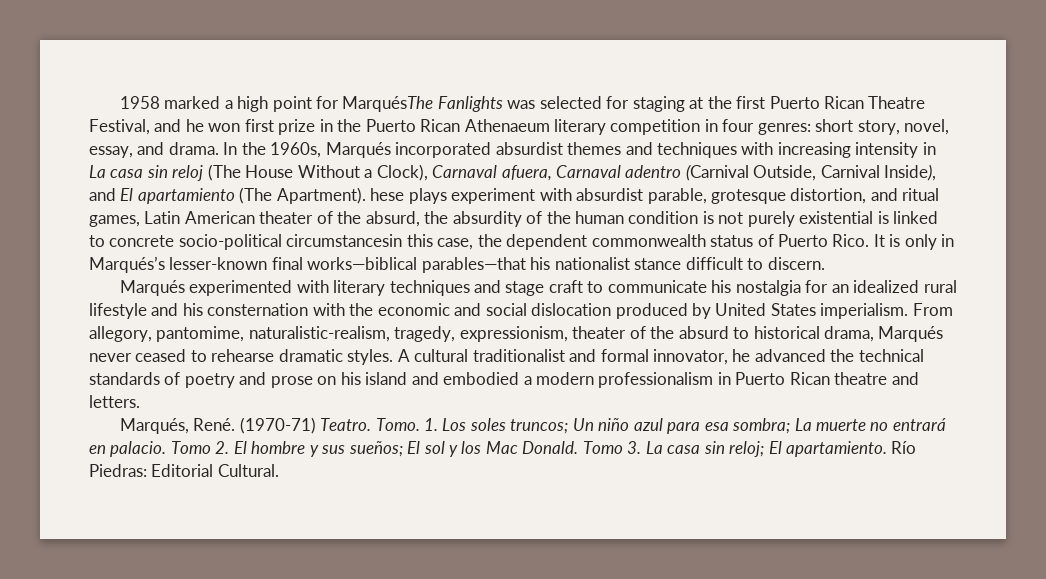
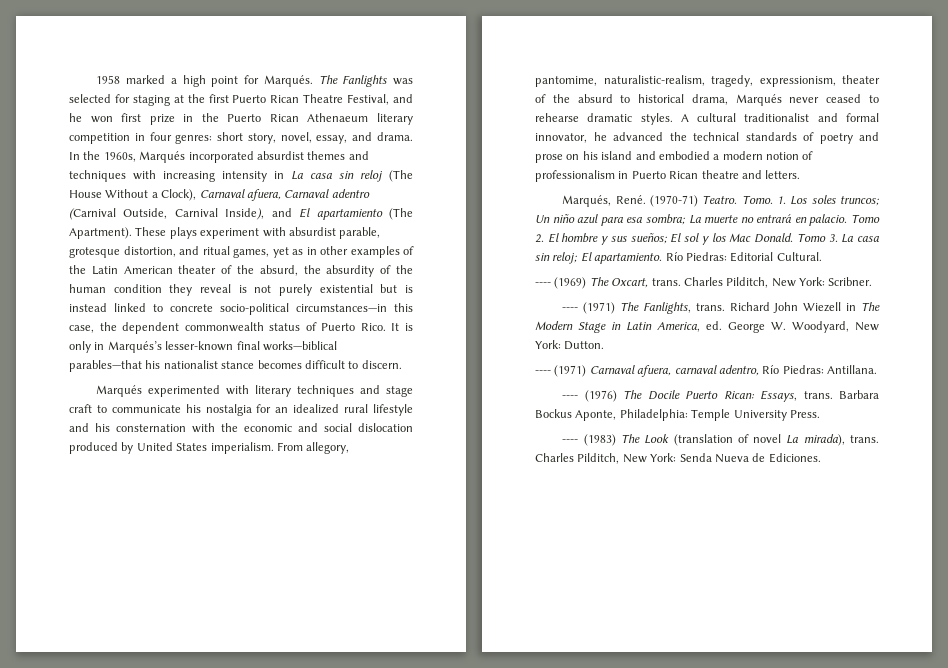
- 1958 marked a high point for MarquésThe Fanlights was selected for staging at the first Puerto Rican Theatre Festival, and he won first prize in the Puerto Rican Athenaeum literary competition in four genres: short story, novel, essay, and drama.
+ 1958 marked a high point for Marqués. The Fanlights was selected for staging at the first Puerto Rican Theatre Festival, and he won first prize in the Puerto Rican Athenaeum literary competition in four genres: short story, novel, essay, and drama.
- In the 1960s, Marqués incorporated absurdist themes and techniques with increasing intensity in La casa sin reloj (The House Without a Clock), Carnaval afuera, Carnaval adentro (Carnival Outside, Carnival Inside), and El apartamiento (The Apartment). hese plays experiment with absurdist parable, grotesque distortion, and ritual games, Latin American theater of the absurd, the absurdity of the human condition is not purely existential is linked to concrete socio-political circumstancesin this case, the dependent commonwealth status of Puerto Rico.
+ In the 1960s, Marqués incorporated absurdist themes and techniques with increasing intensity in La casa sin reloj (The House Without a Clock), Carnaval afuera, Carnaval adentro (Carnival Outside, Carnival Inside), and El apartamiento (The Apartment). These plays experiment with absurdist parable, grotesque distortion, and ritual games, yet as in other examples of the Latin American theater of the absurd, the absurdity of the human condition they reveal is not purely existential but is instead linked to concrete socio-political circumstances—in this case, the dependent commonwealth status of Puerto Rico.
- It is only in Marqués’s lesser-known final works—biblical parables—that his nationalist stance difficult to discern.
+ It is only in Marqués’s lesser-known final works—biblical parables—that his nationalist stance becomes difficult to discern.
- A cultural traditionalist and formal innovator, he advanced the technical standards of poetry and prose on his island and embodied a modern professionalism in Puerto Rican theatre and letters.
+ A cultural traditionalist and formal innovator, he advanced the technical standards of poetry and prose on his island and embodied a modern notion of professionalism in Puerto Rican theatre and letters.
+ ---- (1969) The Oxcart, trans. Charles Pilditch, New York: Scribner.
+ ---- (1971) The Fanlights, trans. Richard John Wiezell in The Modern Stage in Latin America, ed. George W. Woodyard, New York: Dutton.
+ ---- (1971) Carnaval afuera, carnaval adentro, Río Piedras: Antillana.
+ ---- (1976) The Docile Puerto Rican: Essays, trans. Barbara Bockus Aponte, Philadelphia: Temple University Press.
+ ---- (1983) The Look (translation of novel La mirada), trans. Charles Pilditch, New York: Senda Nueva de Ediciones.

